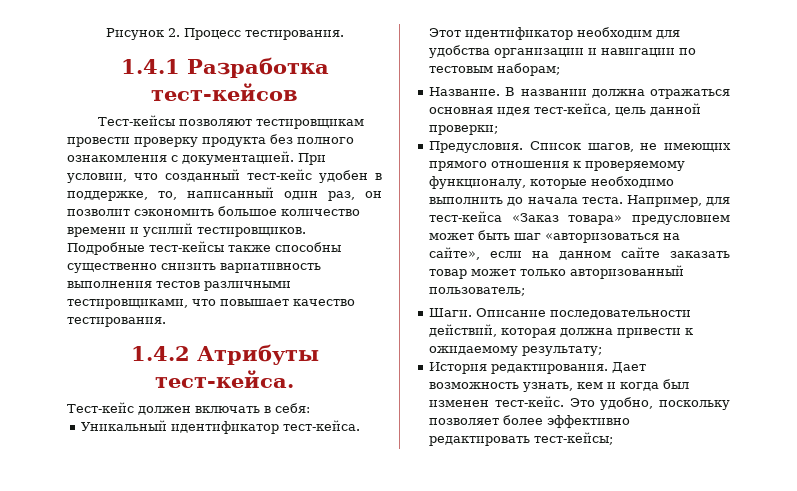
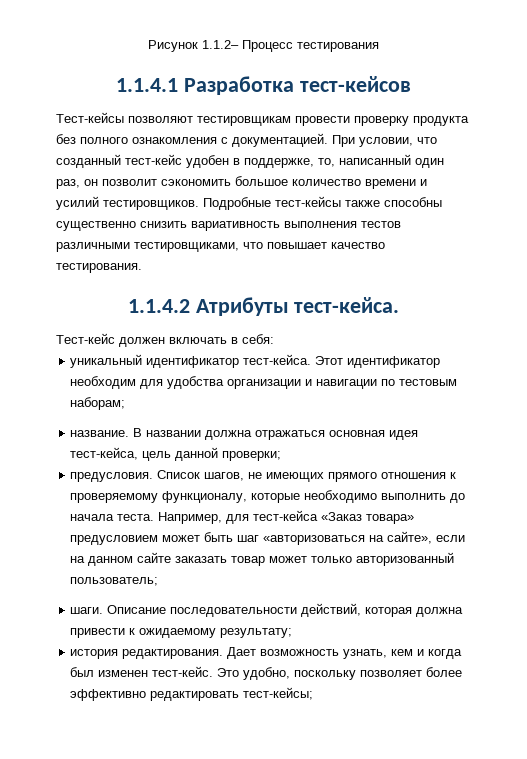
- Рисунок 2. Процесс тестирования.
- 1.4.1 Разработка тест-кейсов
+ Рисунок 1.1.2– Процесс тестирования
+ 1.1.4.1 Разработка тест-кейсов
- 1.4.2 Атрибуты тест-кейса.
+ 1.1.4.2 Атрибуты тест-кейса.
- Уникальный идентификатор тест-кейса.
+ уникальный идентификатор тест-кейса.
- Название.
+ название.
- Предусловия.
+ предусловия.
- Шаги.
+ шаги.
- История редактирования.
+ история редактирования.

